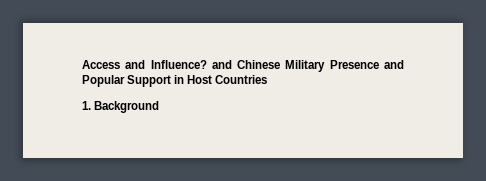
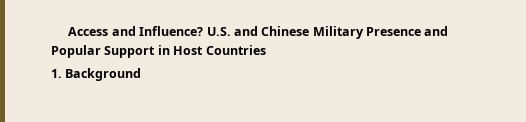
- Access and Influence? and Chinese Military Presence and Popular Support in Host Countries
+ Access and Influence? U.S. and Chinese Military Presence and Popular Support in Host Countries

